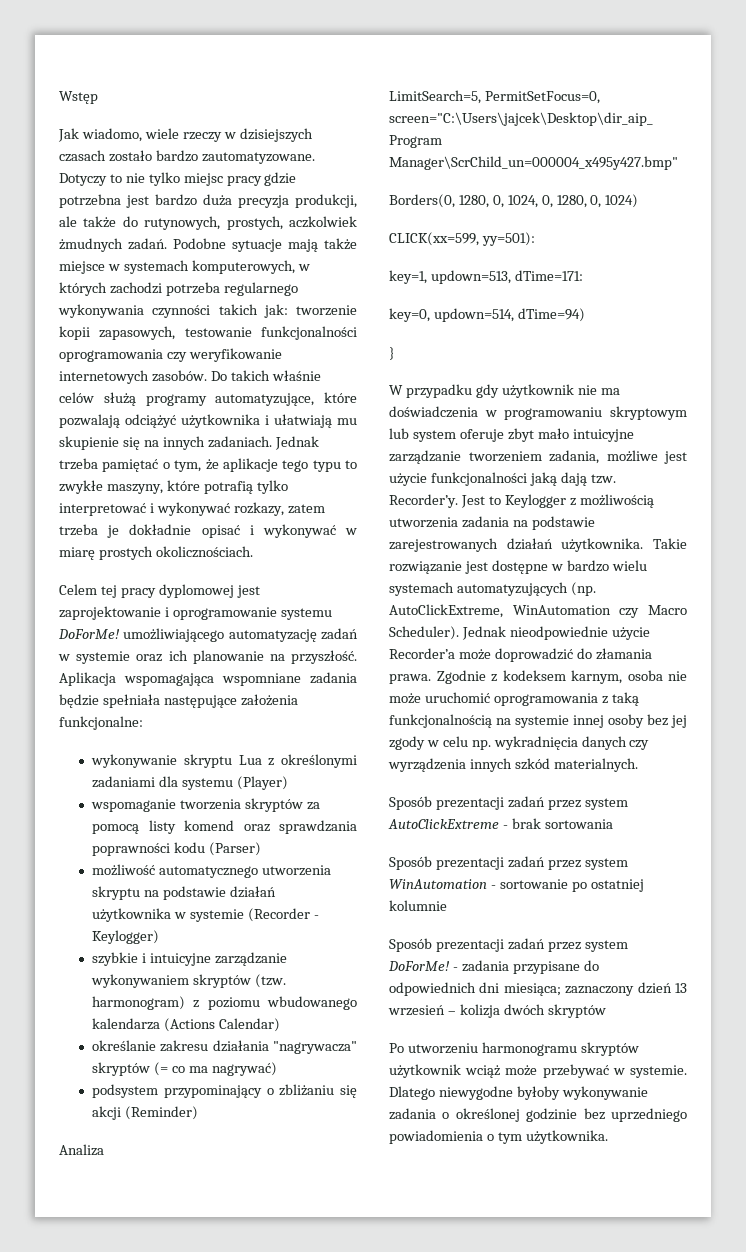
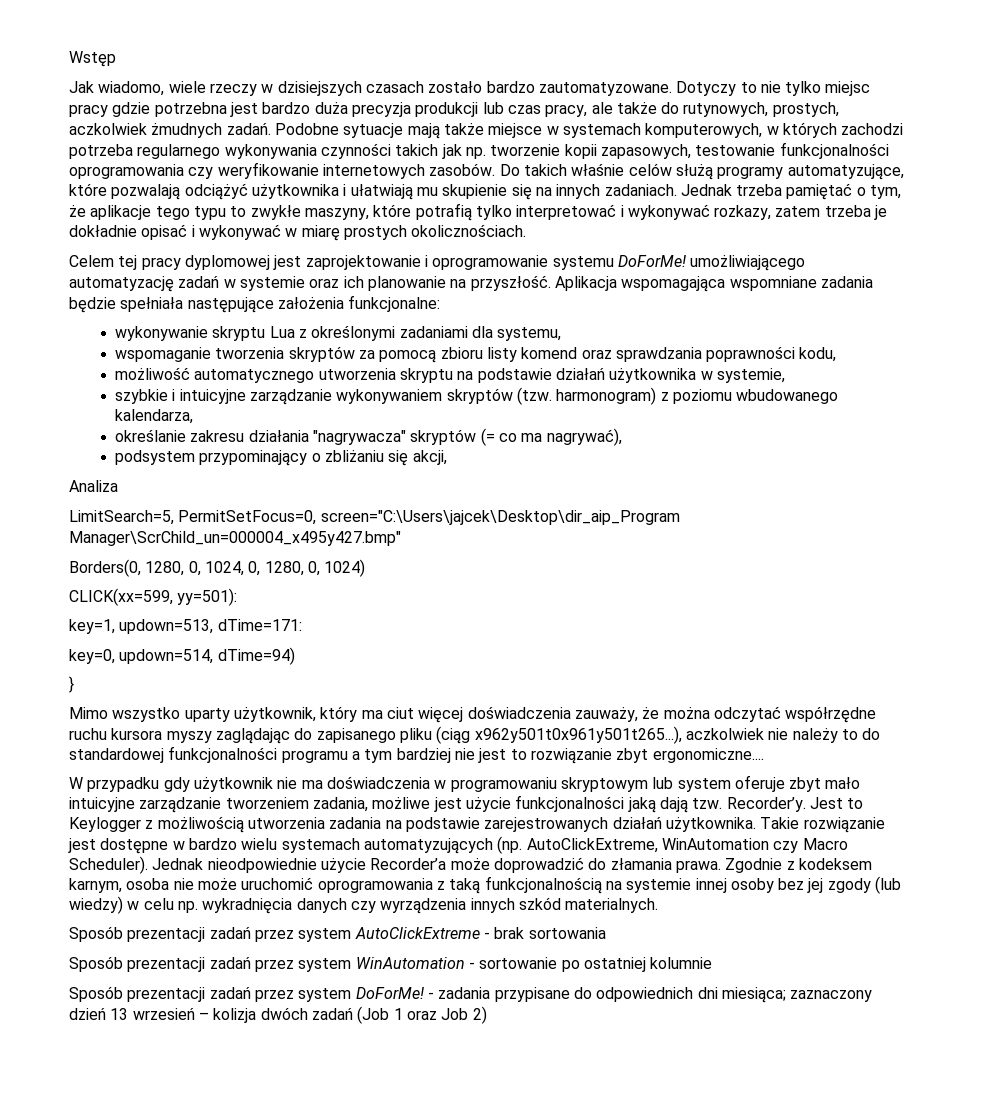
- Dotyczy to nie tylko miejsc pracy gdzie potrzebna jest bardzo duża precyzja produkcji, ale także do rutynowych, prostych, aczkolwiek żmudnych zadań.
+ Dotyczy to nie tylko miejsc pracy gdzie potrzebna jest bardzo duża precyzja produkcji lub czas pracy, ale także do rutynowych, prostych, aczkolwiek żmudnych zadań.
- Podobne sytuacje mają także miejsce w systemach komputerowych, w których zachodzi potrzeba regularnego wykonywania czynności takich jak: tworzenie kopii zapasowych, testowanie funkcjonalności oprogramowania czy weryfikowanie internetowych zasobów.
+ Podobne sytuacje mają także miejsce w systemach komputerowych, w których zachodzi potrzeba regularnego wykonywania czynności takich jak np. tworzenie kopii zapasowych, testowanie funkcjonalności oprogramowania czy weryfikowanie internetowych zasobów.
- wykonywanie skryptu Lua z określonymi zadaniami dla systemu (Player)
+ wykonywanie skryptu Lua z określonymi zadaniami dla systemu,
- wspomaganie tworzenia skryptów za pomocą listy komend oraz sprawdzania poprawności kodu (Parser)
+ wspomaganie tworzenia skryptów za pomocą zbioru listy komend oraz sprawdzania poprawności kodu,
- możliwość automatycznego utworzenia skryptu na podstawie działań użytkownika w systemie (Recorder - Keylogger)
+ możliwość automatycznego utworzenia skryptu na podstawie działań użytkownika w systemie,
- szybkie i intuicyjne zarządzanie wykonywaniem skryptów (tzw. harmonogram) z poziomu wbudowanego kalendarza (Actions Calendar)
+ szybkie i intuicyjne zarządzanie wykonywaniem skryptów (tzw. harmonogram) z poziomu wbudowanego kalendarza,
- określanie zakresu działania "nagrywacza" skryptów (= co ma nagrywać)
+ określanie zakresu działania "nagrywacza" skryptów (= co ma nagrywać),
- podsystem przypominający o zbliżaniu się akcji (Reminder)
+ podsystem przypominający o zbliżaniu się akcji,
+ Mimo wszystko uparty użytkownik, który ma ciut więcej doświadczenia zauważy, że można odczytać współrzędne ruchu kursora myszy zaglądając do zapisanego pliku (ciąg x962y501t0x961y501t265...), aczkolwiek nie należy to do standardowej funkcjonalności programu a tym bardziej nie jest to rozwiązanie zbyt ergonomiczne....
- Zgodnie z kodeksem karnym, osoba nie może uruchomić oprogramowania z taką funkcjonalnością na systemie innej osoby bez jej zgody w celu np. wykradnięcia danych czy wyrządzenia innych szkód materialnych.
+ Zgodnie z kodeksem karnym, osoba nie może uruchomić oprogramowania z taką funkcjonalnością na systemie innej osoby bez jej zgody (lub wiedzy) w celu np. wykradnięcia danych czy wyrządzenia innych szkód materialnych.
- - zadania przypisane do odpowiednich dni miesiąca; zaznaczony dzień 13 wrzesień – kolizja dwóch skryptów
- Po utworzeniu harmonogramu skryptów użytkownik wciąż może przebywać w systemie. Dlatego niewygodne byłoby wykonywanie zadania o określonej godzinie bez uprzedniego powiadomienia o tym użytkownika.
+ - zadania przypisane do odpowiednich dni miesiąca; zaznaczony dzień 13 wrzesień – kolizja dwóch zadań (Job 1 oraz Job 2)

